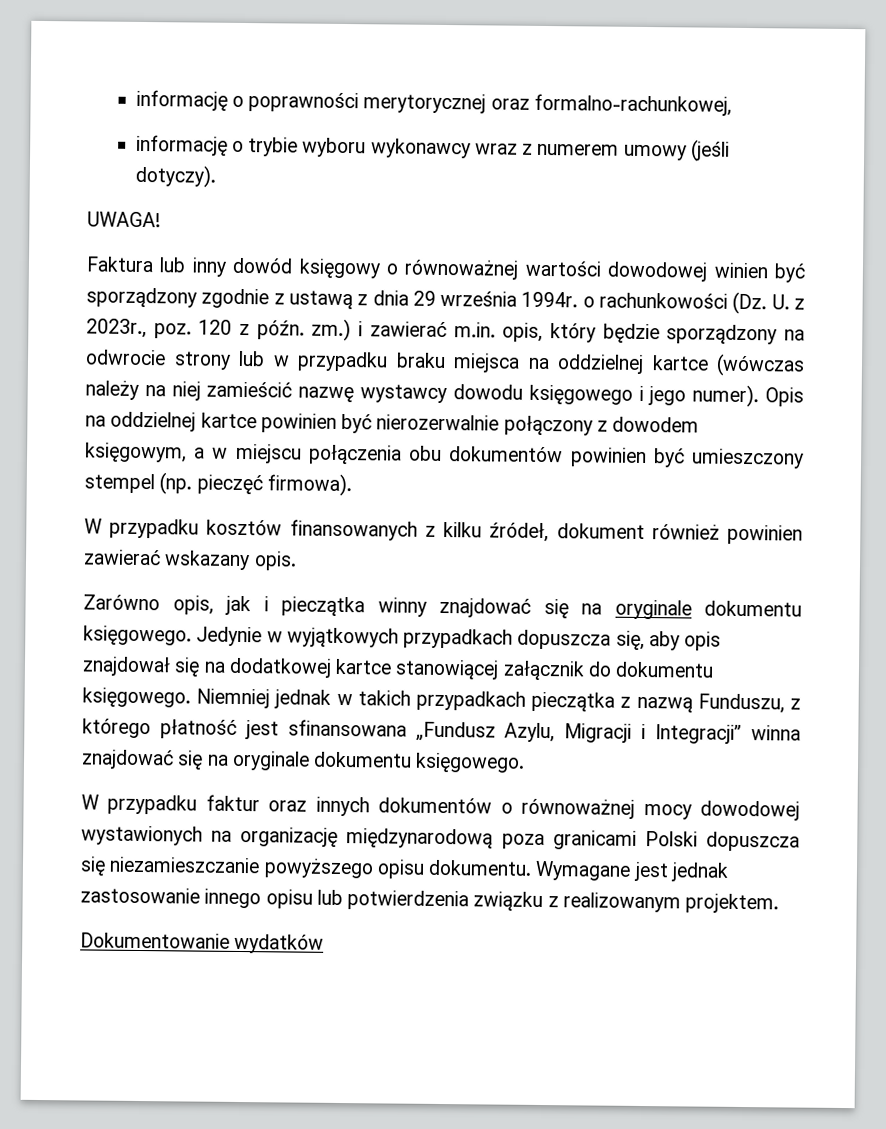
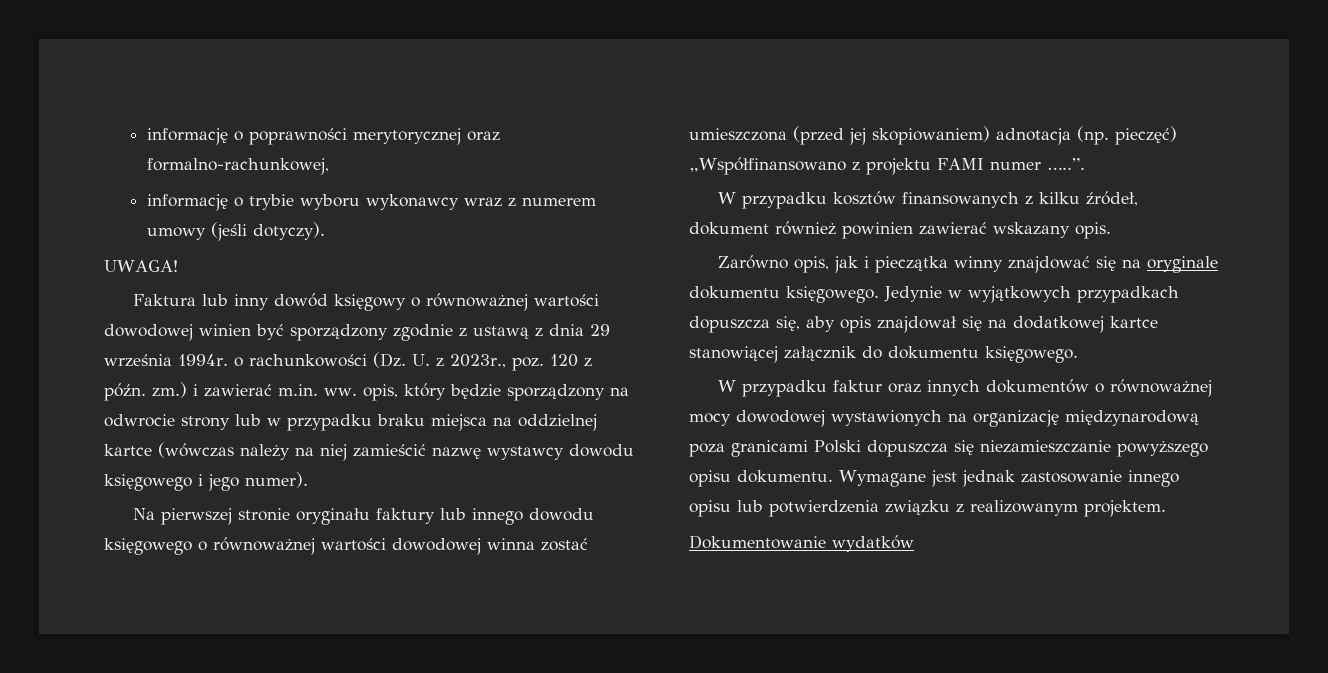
- Faktura lub inny dowód księgowy o równoważnej wartości dowodowej winien być sporządzony zgodnie z ustawą z dnia 29 września 1994r. o rachunkowości (Dz. U. z 2023r., poz. 120 z późn. zm.) i zawierać m.in. opis, który będzie sporządzony na odwrocie strony lub w przypadku braku miejsca na oddzielnej kartce (wówczas należy na niej zamieścić nazwę wystawcy dowodu księgowego i jego numer). Opis na oddzielnej kartce powinien być nierozerwalnie połączony z dowodem księgowym, a w miejscu połączenia obu dokumentów powinien być umieszczony stempel (np. pieczęć firmowa).
+ Faktura lub inny dowód księgowy o równoważnej wartości dowodowej winien być sporządzony zgodnie z ustawą z dnia 29 września 1994r. o rachunkowości (Dz. U. z 2023r., poz. 120 z późn. zm.) i zawierać m.in. ww. opis, który będzie sporządzony na odwrocie strony lub w przypadku braku miejsca na oddzielnej kartce (wówczas należy na niej zamieścić nazwę wystawcy dowodu księgowego i jego numer).
+ Na pierwszej stronie oryginału faktury lub innego dowodu księgowego o równoważnej wartości dowodowej winna zostać umieszczona (przed jej skopiowaniem) adnotacja (np. pieczęć) „Współfinansowano z projektu FAMI numer …..”.
- Niemniej jednak w takich przypadkach pieczątka z nazwą Funduszu, z którego płatność jest sfinansowana „Fundusz Azylu, Migracji i Integracji” winna znajdować się na oryginale dokumentu księgowego.

